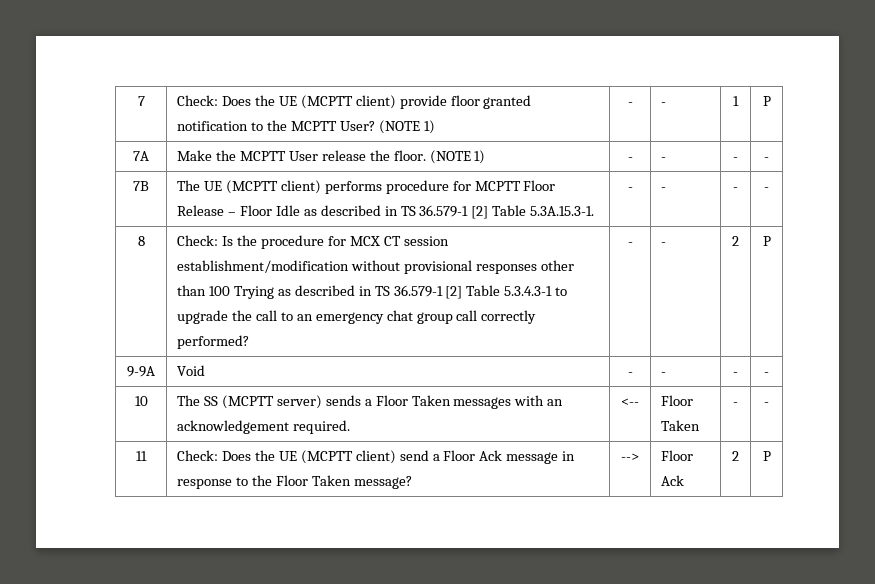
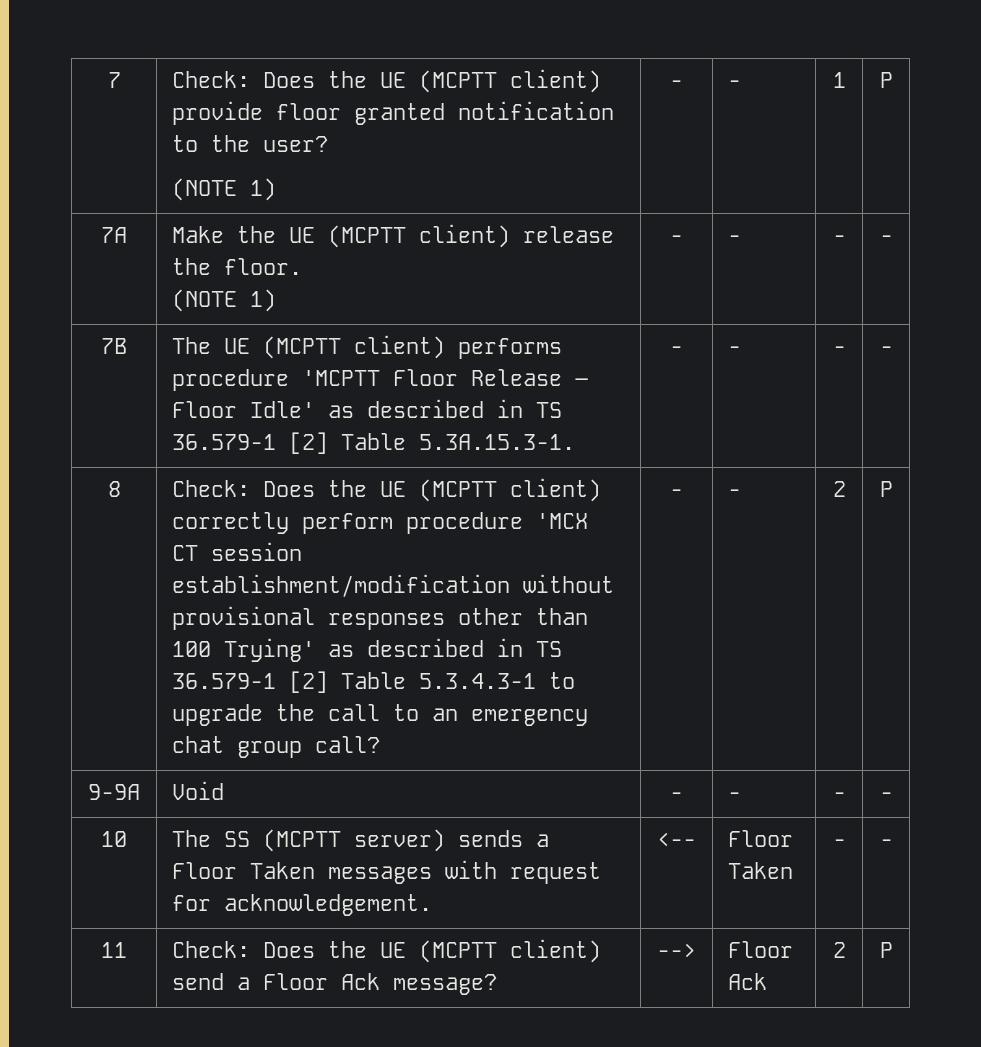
- 7 | Check: Does the UE (MCPTT client) provide floor granted notification to the MCPTT User? (NOTE 1) | - | - | 1 | P
+ 7 | Check: Does the UE (MCPTT client) provide floor granted notification to the user?
+ (NOTE 1) | - | - | 1 | P
- 7A | Make the MCPTT User release the floor. (NOTE 1) | - | - | - | -
+ 7A | Make the UE (MCPTT client) release the floor.
+ (NOTE 1) | - | - | - | -
- 7B | The UE (MCPTT client) performs procedure for MCPTT Floor Release – Floor Idle as described in TS 36.579-1 [2] Table 5.3A.15.3-1. | - | - | - | -
+ 7B | The UE (MCPTT client) performs procedure 'MCPTT Floor Release – Floor Idle' as described in TS 36.579-1 [2] Table 5.3A.15.3-1. | - | - | - | -
- Check: Is the procedure for MCX CT session establishment/modification without provisional responses other than 100 Trying as described in TS 36.579-1 [2] Table 5.3.4.3-1 to upgrade the call to an emergency chat group call correctly performed?
+ Check: Does the UE (MCPTT client) correctly perform procedure 'MCX CT session establishment/modification without provisional responses other than 100 Trying' as described in TS 36.579-1 [2] Table 5.3.4.3-1 to upgrade the call to an emergency chat group call?
- 10 | The SS (MCPTT server) sends a Floor Taken messages with an acknowledgement required. | <-- | Floor Taken | - | -
+ 10 | The SS (MCPTT server) sends a Floor Taken messages with request for acknowledgement. | <-- | Floor Taken | - | -
- 11 | Check: Does the UE (MCPTT client) send a Floor Ack message in response to the Floor Taken message? | --> | Floor Ack | 2 | P
+ 11 | Check: Does the UE (MCPTT client) send a Floor Ack message? | --> | Floor Ack | 2 | P

